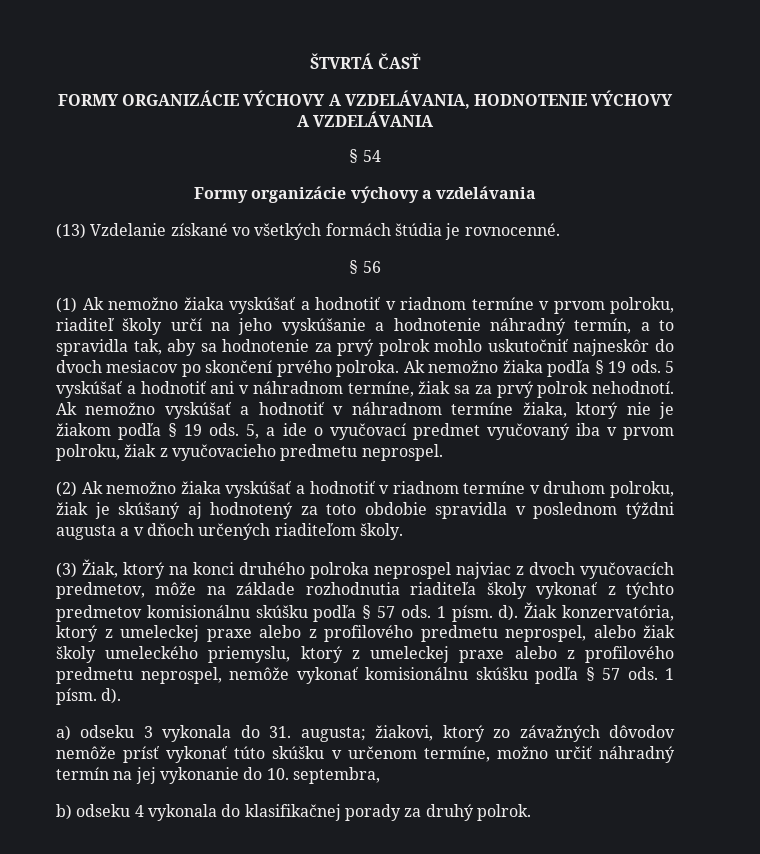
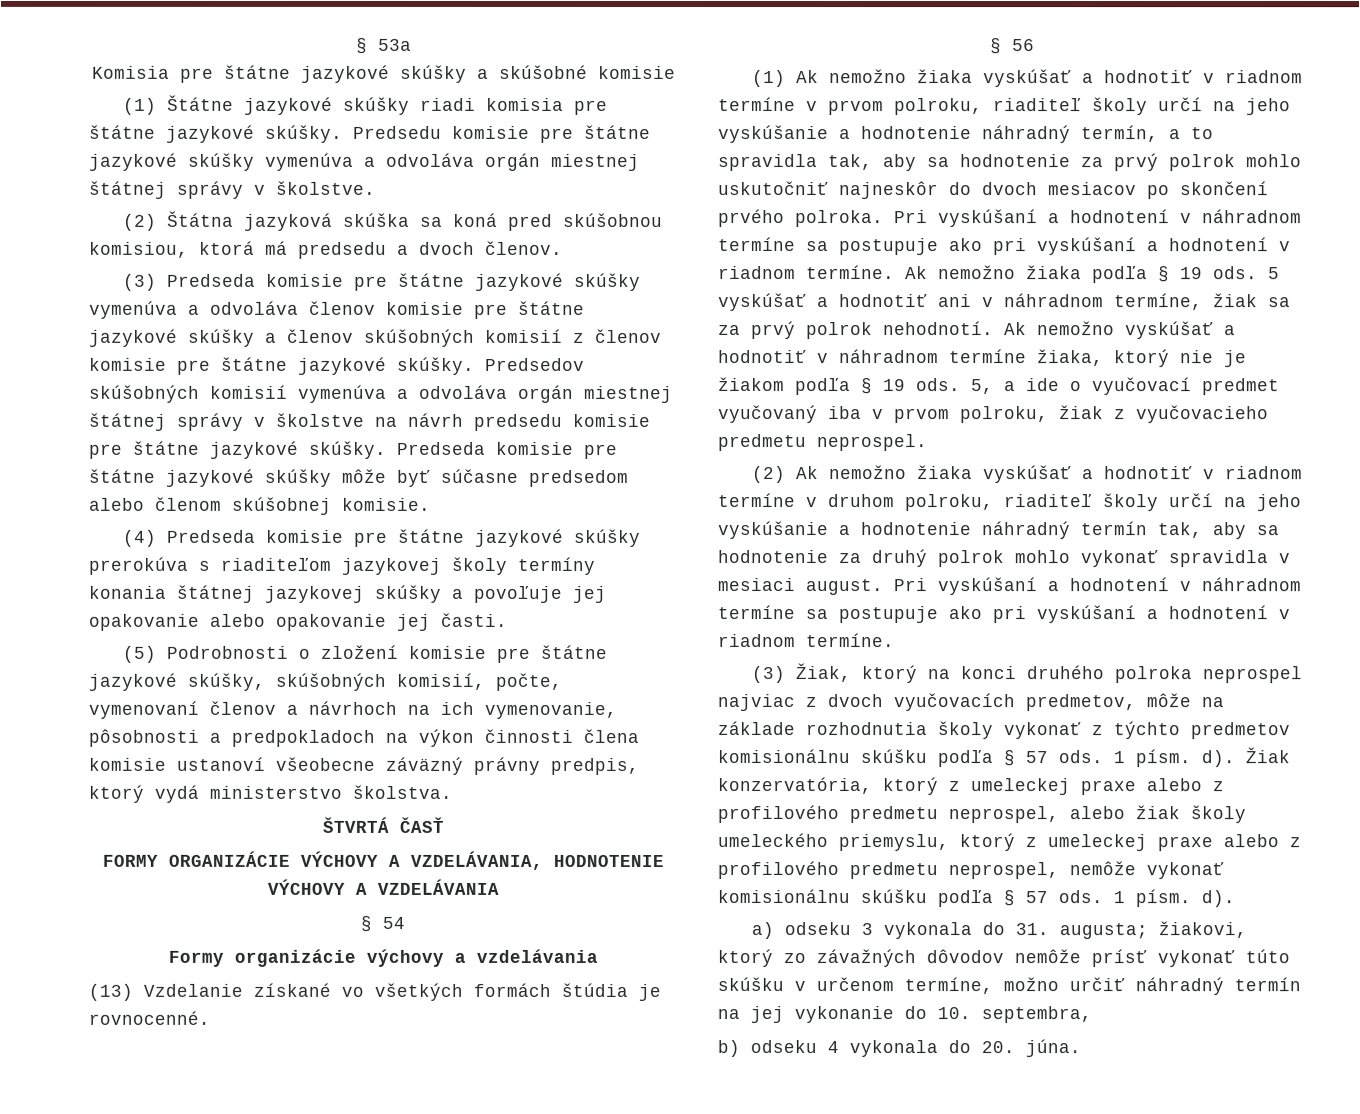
+ § 53a
+ Komisia pre štátne jazykové skúšky a skúšobné komisie
+ (1) Štátne jazykové skúšky riadi komisia pre štátne jazykové skúšky. Predsedu komisie pre štátne jazykové skúšky vymenúva a odvoláva orgán miestnej štátnej správy v školstve.
+ (2) Štátna jazyková skúška sa koná pred skúšobnou komisiou, ktorá má predsedu a dvoch členov.
+ (3) Predseda komisie pre štátne jazykové skúšky vymenúva a odvoláva členov komisie pre štátne jazykové skúšky a členov skúšobných komisií z členov komisie pre štátne jazykové skúšky. Predsedov skúšobných komisií vymenúva a odvoláva orgán miestnej štátnej správy v školstve na návrh predsedu komisie pre štátne jazykové skúšky. Predseda komisie pre štátne jazykové skúšky môže byť súčasne predsedom alebo členom skúšobnej komisie.
+ (4) Predseda komisie pre štátne jazykové skúšky prerokúva s riaditeľom jazykovej školy termíny konania štátnej jazykovej skúšky a povoľuje jej opakovanie alebo opakovanie jej časti.
+ (5) Podrobnosti o zložení komisie pre štátne jazykové skúšky, skúšobných komisií, počte, vymenovaní členov a návrhoch na ich vymenovanie, pôsobnosti a predpokladoch na výkon činnosti člena komisie ustanoví všeobecne záväzný právny predpis, ktorý vydá ministerstvo školstva.
- (1) Ak nemožno žiaka vyskúšať a hodnotiť v riadnom termíne v prvom polroku, riaditeľ školy určí na jeho vyskúšanie a hodnotenie náhradný termín, a to spravidla tak, aby sa hodnotenie za prvý polrok mohlo uskutočniť najneskôr do dvoch mesiacov po skončení prvého polroka.
+ (1) Ak nemožno žiaka vyskúšať a hodnotiť v riadnom termíne v prvom polroku, riaditeľ školy určí na jeho vyskúšanie a hodnotenie náhradný termín, a to spravidla tak, aby sa hodnotenie za prvý polrok mohlo uskutočniť najneskôr do dvoch mesiacov po skončení prvého polroka. Pri vyskúšaní a hodnotení v náhradnom termíne sa postupuje ako pri vyskúšaní a hodnotení v riadnom termíne.
- (2) Ak nemožno žiaka vyskúšať a hodnotiť v riadnom termíne v druhom polroku, žiak je skúšaný aj hodnotený za toto obdobie spravidla v poslednom týždni augusta a v dňoch určených riaditeľom školy.
+ (2) Ak nemožno žiaka vyskúšať a hodnotiť v riadnom termíne v druhom polroku, riaditeľ školy určí na jeho vyskúšanie a hodnotenie náhradný termín tak, aby sa hodnotenie za druhý polrok mohlo vykonať spravidla v mesiaci august. Pri vyskúšaní a hodnotení v náhradnom termíne sa postupuje ako pri vyskúšaní a hodnotení v riadnom termíne.
- (3) Žiak, ktorý na konci druhého polroka neprospel najviac z dvoch vyučovacích predmetov, môže na základe rozhodnutia riaditeľa školy vykonať z týchto predmetov komisionálnu skúšku podľa § 57 ods.
+ (3) Žiak, ktorý na konci druhého polroka neprospel najviac z dvoch vyučovacích predmetov, môže na základe rozhodnutia školy vykonať z týchto predmetov komisionálnu skúšku podľa § 57 ods.
- b) odseku 4 vykonala do klasifikačnej porady za druhý polrok.
+ b) odseku 4 vykonala do 20. júna.

